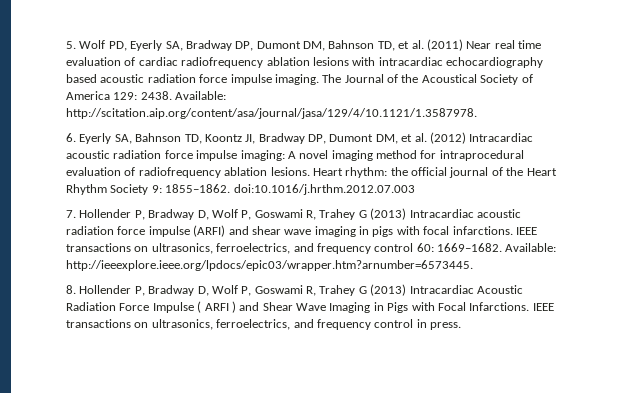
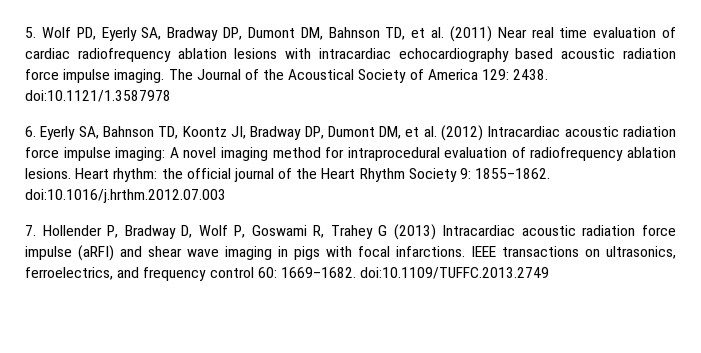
- The Journal of the Acoustical Society of America 129: 2438. Available: http://scitation.aip.org/content/asa/journal/jasa/129/4/10.1121/1.3587978.
+ The Journal of the Acoustical Society of America 129: 2438. doi:10.1121/1.3587978
- 7. Hollender P, Bradway D, Wolf P, Goswami R, Trahey G (2013) Intracardiac acoustic radiation force impulse (ARFI) and shear wave imaging in pigs with focal infarctions.
+ 7. Hollender P, Bradway D, Wolf P, Goswami R, Trahey G (2013) Intracardiac acoustic radiation force impulse (aRFI) and shear wave imaging in pigs with focal infarctions.
- IEEE transactions on ultrasonics, ferroelectrics, and frequency control 60: 1669–1682. Available: http://ieeexplore.ieee.org/lpdocs/epic03/wrapper.htm?arnumber=6573445.
- 8. Hollender P, Bradway D, Wolf P, Goswami R, Trahey G (2013) Intracardiac Acoustic Radiation Force Impulse ( ARFI ) and Shear Wave Imaging in Pigs with Focal Infarctions. IEEE transactions on ultrasonics, ferroelectrics, and frequency control in press.
+ IEEE transactions on ultrasonics, ferroelectrics, and frequency control 60: 1669–1682. doi:10.1109/TUFFC.2013.2749

